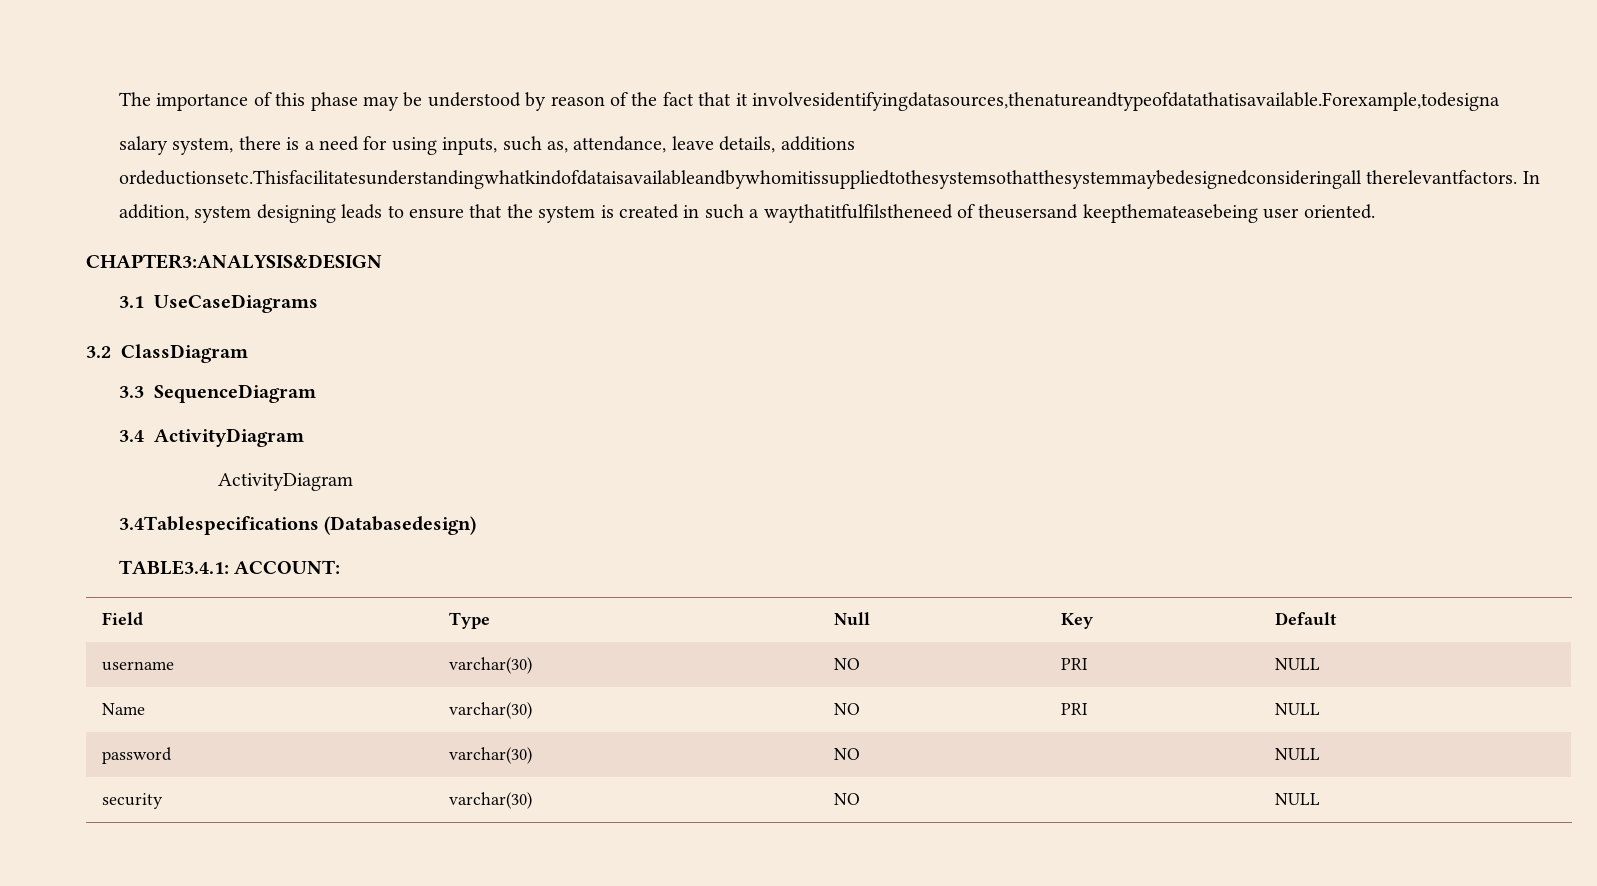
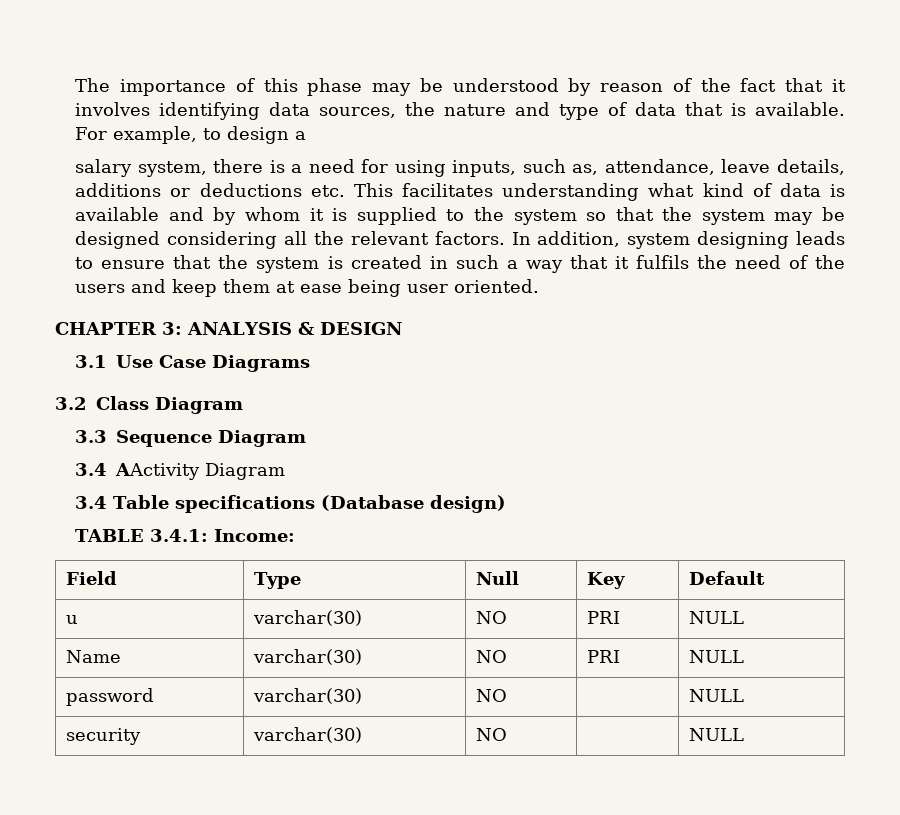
- The importance of this phase may be understood by reason of the fact that it involvesidentifyingdatasources,thenatureandtypeofdatathatisavailable.Forexample,todesigna
+ The importance of this phase may be understood by reason of the fact that it involves identifying data sources, the nature and type of data that is available. For example, to design a
- salary system, there is a need for using inputs, such as, attendance, leave details, additions ordeductionsetc.Thisfacilitatesunderstandingwhatkindofdataisavailableandbywhomitissuppliedtothesystemsothatthesystemmaybedesignedconsideringall therelevantfactors.
+ salary system, there is a need for using inputs, such as, attendance, leave details, additions or deductions etc. This facilitates understanding what kind of data is available and by whom it is supplied to the system so that the system may be designed considering all the relevant factors.
- In addition, system designing leads to ensure that the system is created in such a waythatitfulfilstheneed of theusersand keepthemateasebeing user oriented.
- CHAPTER3:ANALYSIS&DESIGN
- 3.1 UseCaseDiagrams
+ In addition, system designing leads to ensure that the system is created in such a way that it fulfils the need of the users and keep them at ease being user oriented.
+ CHAPTER 3: ANALYSIS & DESIGN
+ 3.1 Use Case Diagrams
- 3.2 ClassDiagram
+ 3.2 Class Diagram
- 3.3 SequenceDiagram
- 3.4 ActivityDiagram
- ActivityDiagram
- 3.4Tablespecifications (Databasedesign)
- TABLE3.4.1: ACCOUNT:
+ 3.3 Sequence Diagram
+ 3.4 AActivity Diagram
+ 3.4 Table specifications (Database design)
+ TABLE 3.4.1: Income:
- username | varchar(30) | NO | PRI | NULL
+ u | varchar(30) | NO | PRI | NULL

